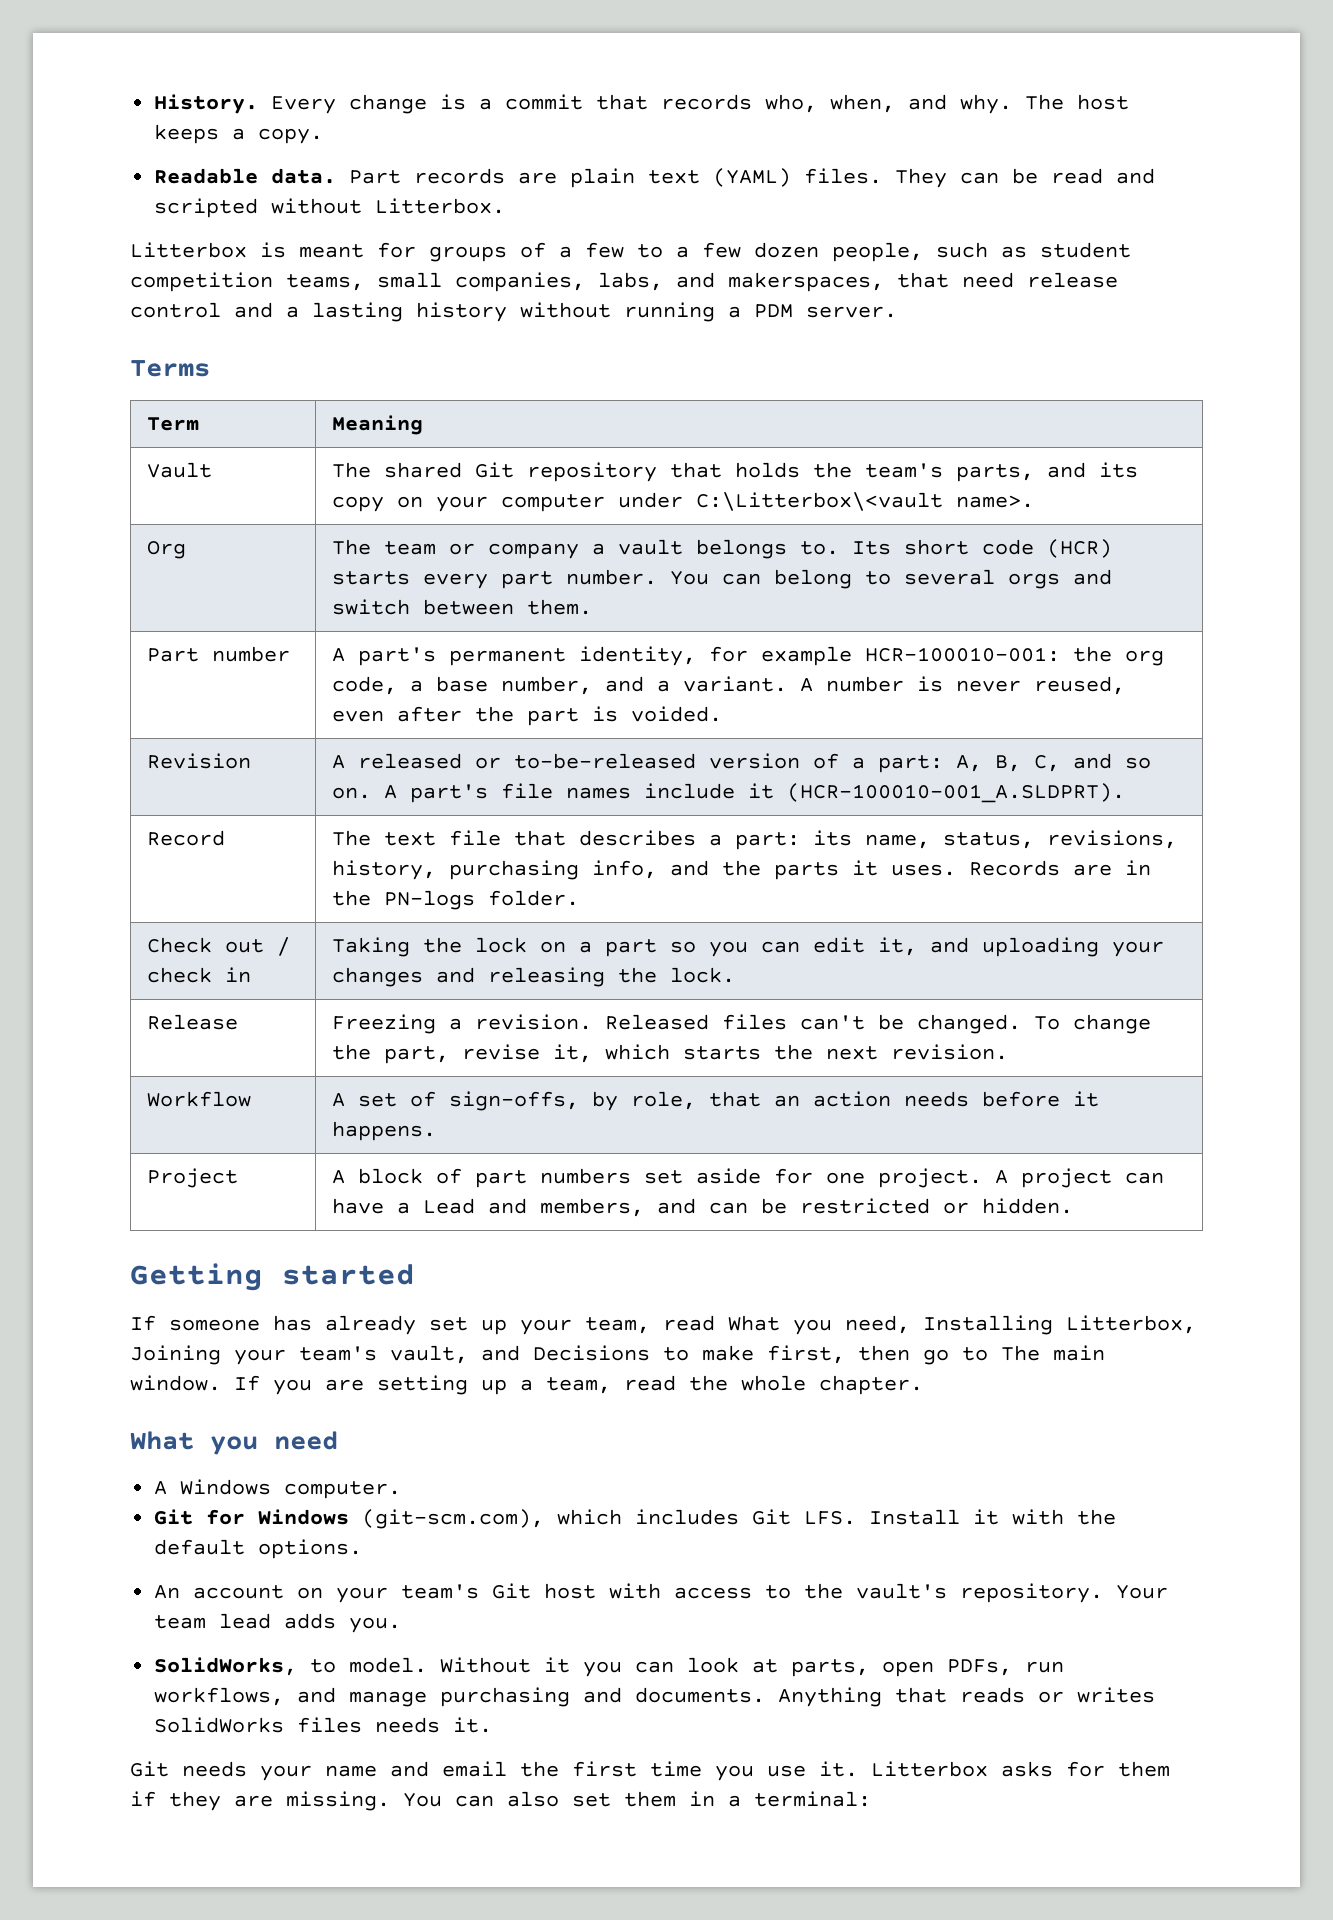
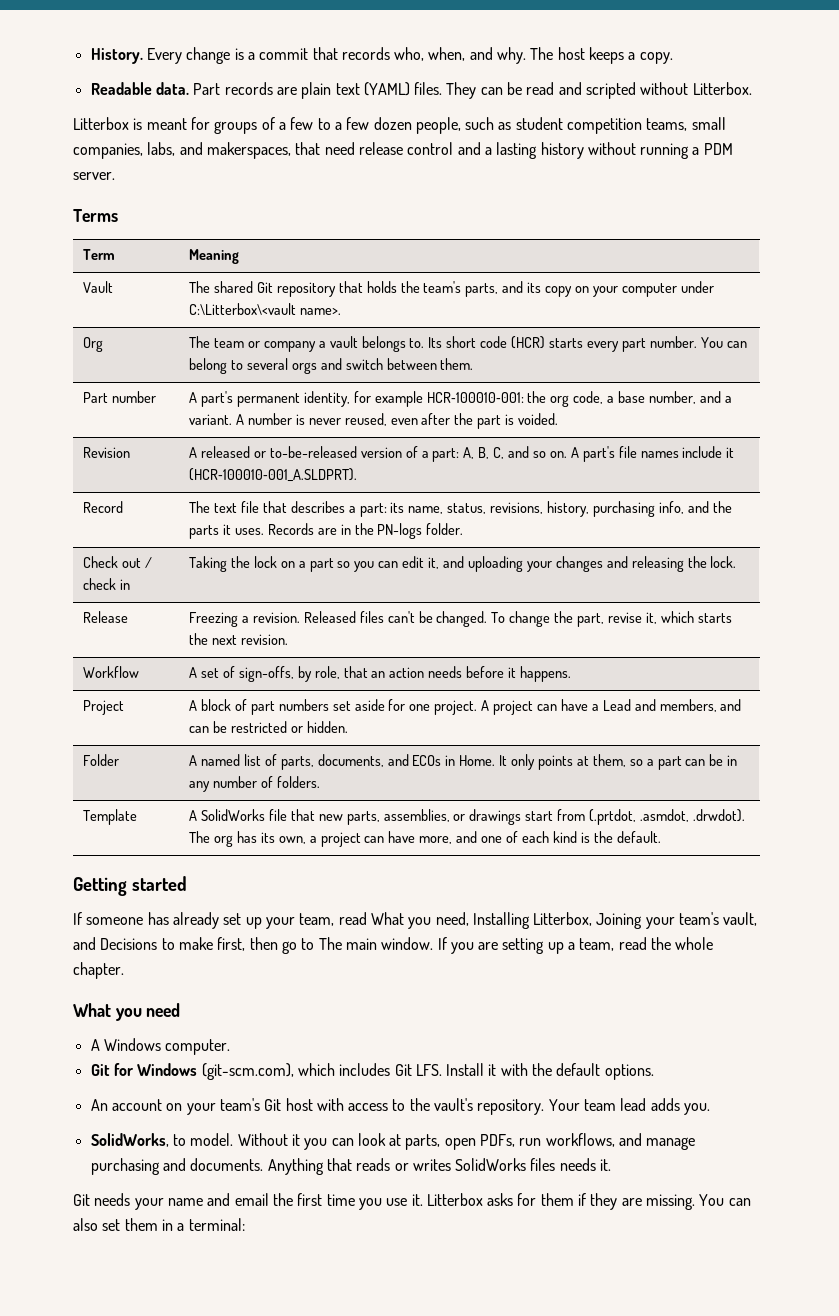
+ Folder | A named list of parts, documents, and ECOs in Home. It only points at them, so a part can be in any number of folders.
+ Template | A SolidWorks file that new parts, assemblies, or drawings start from (.prtdot, .asmdot, .drwdot). The org has its own, a project can have more, and one of each kind is the default.

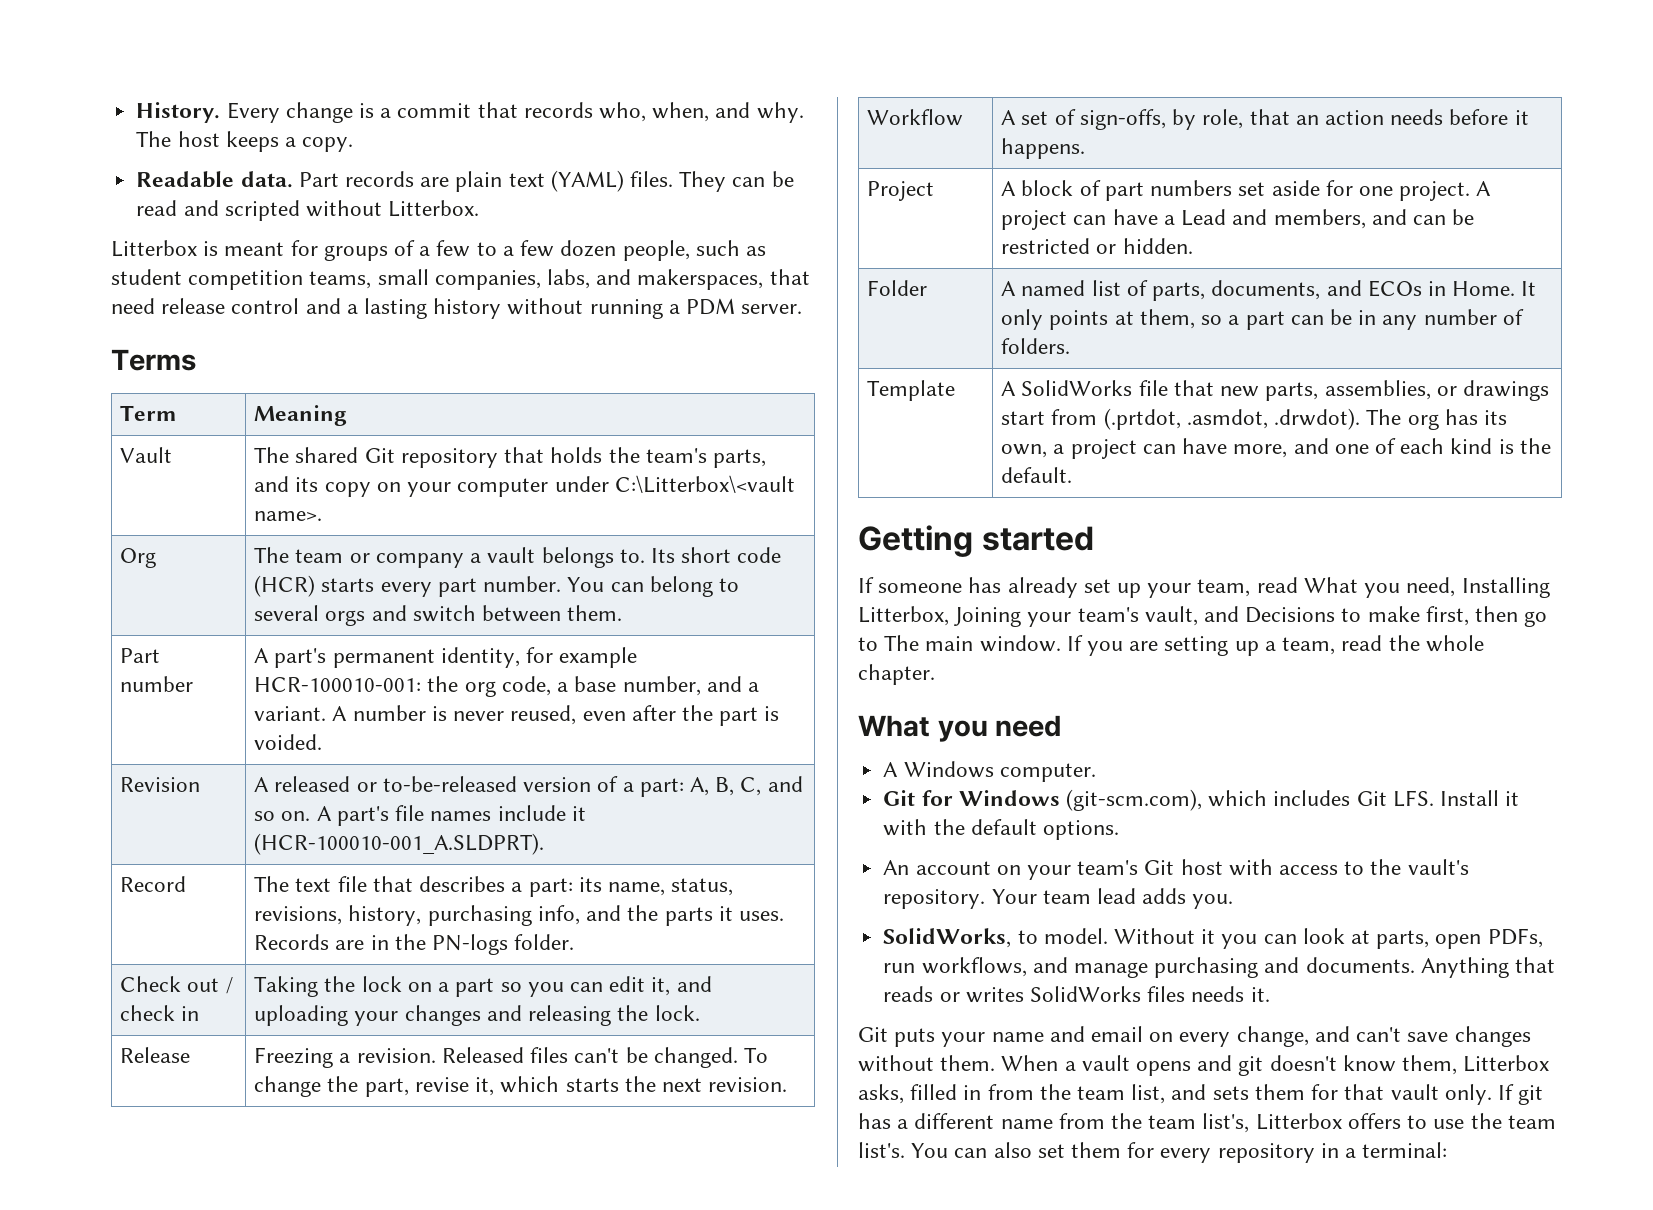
- Git needs your name and email the first time you use it. Litterbox asks for them if they are missing.
+ Git puts your name and email on every change, and can't save changes without them. When a vault opens and git doesn't know them, Litterbox asks, filled in from the team list, and sets them for that vault only. If git has a different name from the team list's, Litterbox offers to use the team list's.
- You can also set them in a terminal:
+ You can also set them for every repository in a terminal:

